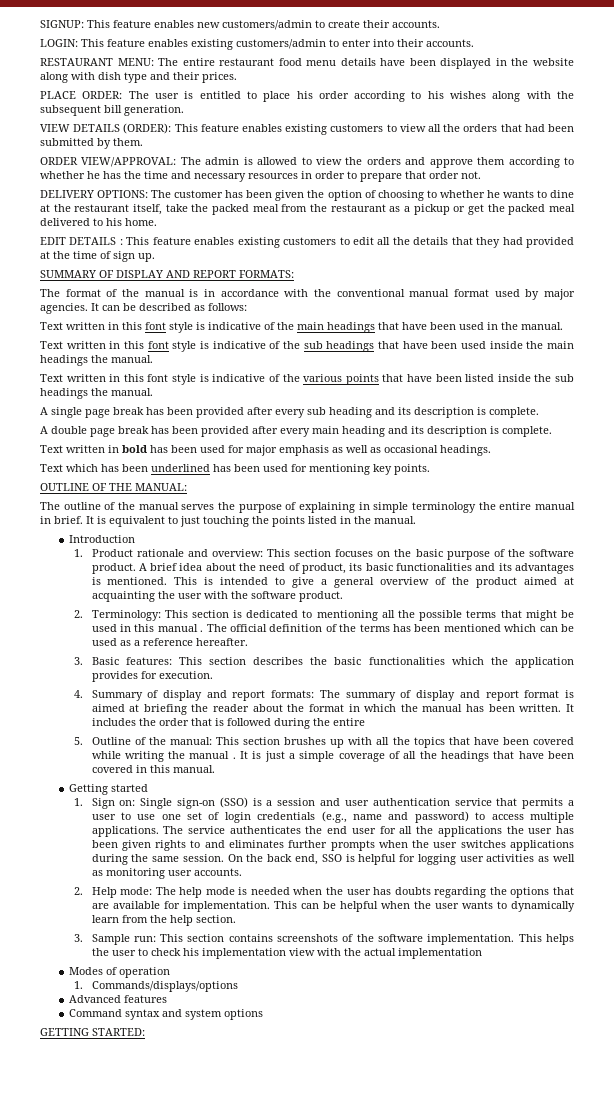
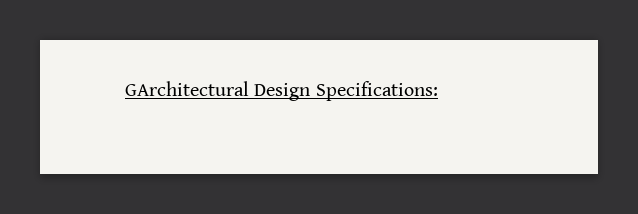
- SIGNUP: This feature enables new customers/admin to create their accounts.
- LOGIN: This feature enables existing customers/admin to enter into their accounts.
- RESTAURANT MENU: The entire restaurant food menu details have been displayed in the website along with dish type and their prices.
- PLACE ORDER: The user is entitled to place his order according to his wishes along with the subsequent bill generation.
- VIEW DETAILS (ORDER): This feature enables existing customers to view all the orders that had been submitted by them.
- ORDER VIEW/APPROVAL: The admin is allowed to view the orders and approve them according to whether he has the time and necessary resources in order to prepare that order not.
- DELIVERY OPTIONS: The customer has been given the option of choosing to whether he wants to dine at the restaurant itself, take the packed meal from the restaurant as a pickup or get the packed meal delivered to his home.
- EDIT DETAILS : This feature enables existing customers to edit all the details that they had provided at the time of sign up.
- SUMMARY OF DISPLAY AND REPORT FORMATS:
- The format of the manual is in accordance with the conventional manual format used by major agencies. It can be described as follows:
- Text written in this font style is indicative of the main headings that have been used in the manual.
- Text written in this font style is indicative of the sub headings that have been used inside the main headings the manual.
- Text written in this font style is indicative of the various points that have been listed inside the sub headings the manual.
- A single page break has been provided after every sub heading and its description is complete.
- A double page break has been provided after every main heading and its description is complete.
- Text written in bold has been used for major emphasis as well as occasional headings.
- Text which has been underlined has been used for mentioning key points.
- OUTLINE OF THE MANUAL:
- The outline of the manual serves the purpose of explaining in simple terminology the entire manual in brief. It is equivalent to just touching the points listed in the manual.
- Introduction
- 1. Product rationale and overview: This section focuses on the basic purpose of the software product. A brief idea about the need of product, its basic functionalities and its advantages is mentioned. This is intended to give a general overview of the product aimed at acquainting the user with the software product.
- 2. Terminology: This section is dedicated to mentioning all the possible terms that might be used in this manual . The official definition of the terms has been mentioned which can be used as a reference hereafter.
- 3. Basic features: This section describes the basic functionalities which the application provides for execution.
- 4. Summary of display and report formats: The summary of display and report format is aimed at briefing the reader about the format in which the manual has been written. It includes the order that is followed during the entire
- 5. Outline of the manual: This section brushes up with all the topics that have been covered while writing the manual . It is just a simple coverage of all the headings that have been covered in this manual.
- Getting started
- 1. Sign on: Single sign-on (SSO) is a session and user authentication service that permits a user to use one set of login credentials (e.g., name and password) to access multiple applications. The service authenticates the end user for all the applications the user has been given rights to and eliminates further prompts when the user switches applications during the same session. On the back end, SSO is helpful for logging user activities as well as monitoring user accounts.
- 2. Help mode: The help mode is needed when the user has doubts regarding the options that are available for implementation. This can be helpful when the user wants to dynamically learn from the help section.
- 3. Sample run: This section contains screenshots of the software implementation. This helps the user to check his implementation view with the actual implementation
- Modes of operation
- 1. Commands/displays/options
- Advanced features
- Command syntax and system options
- GETTING STARTED:
+ GArchitectural Design Specifications:

